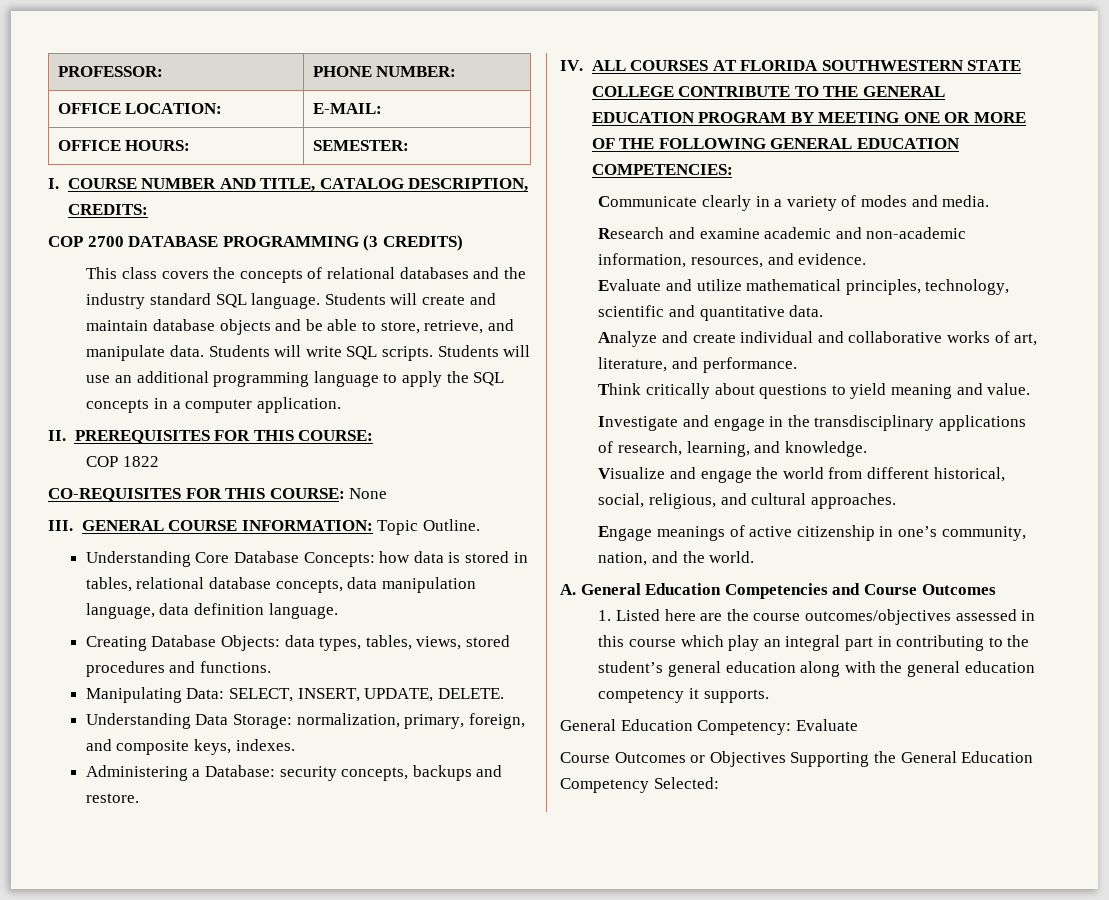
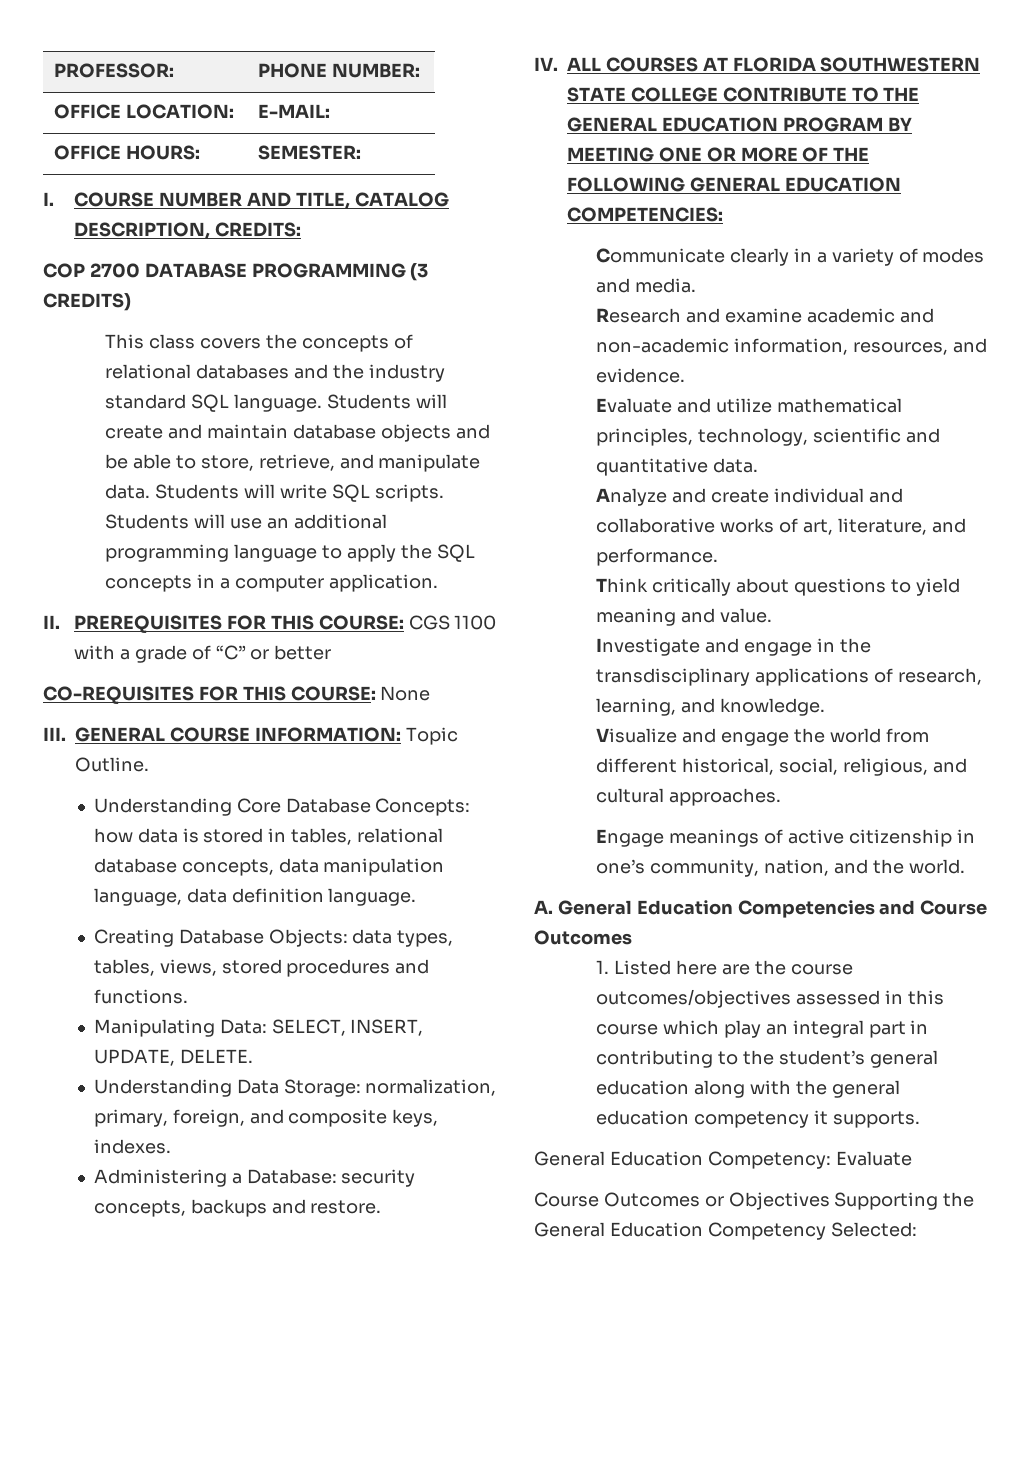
- II. PREREQUISITES FOR THIS COURSE:
- COP 1822
+ II. PREREQUISITES FOR THIS COURSE: CGS 1100 with a grade of “C” or better

